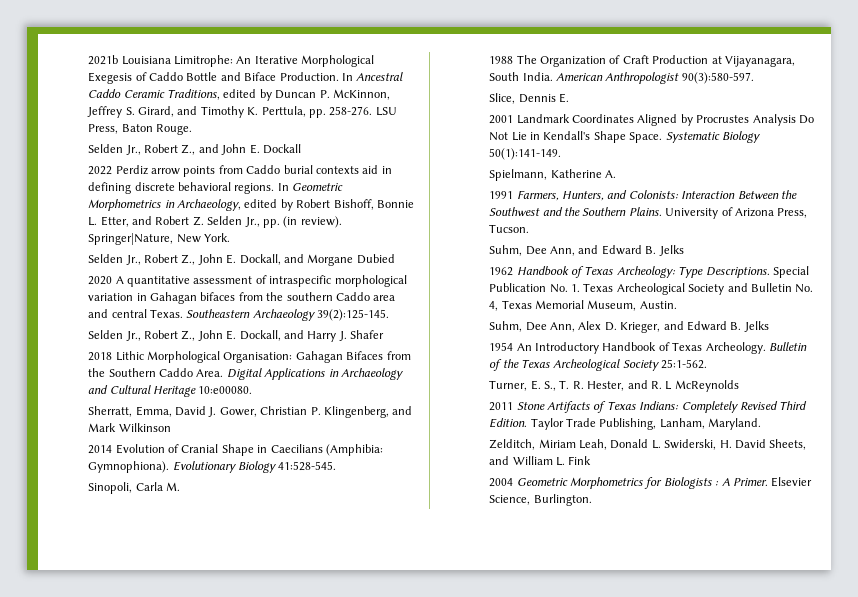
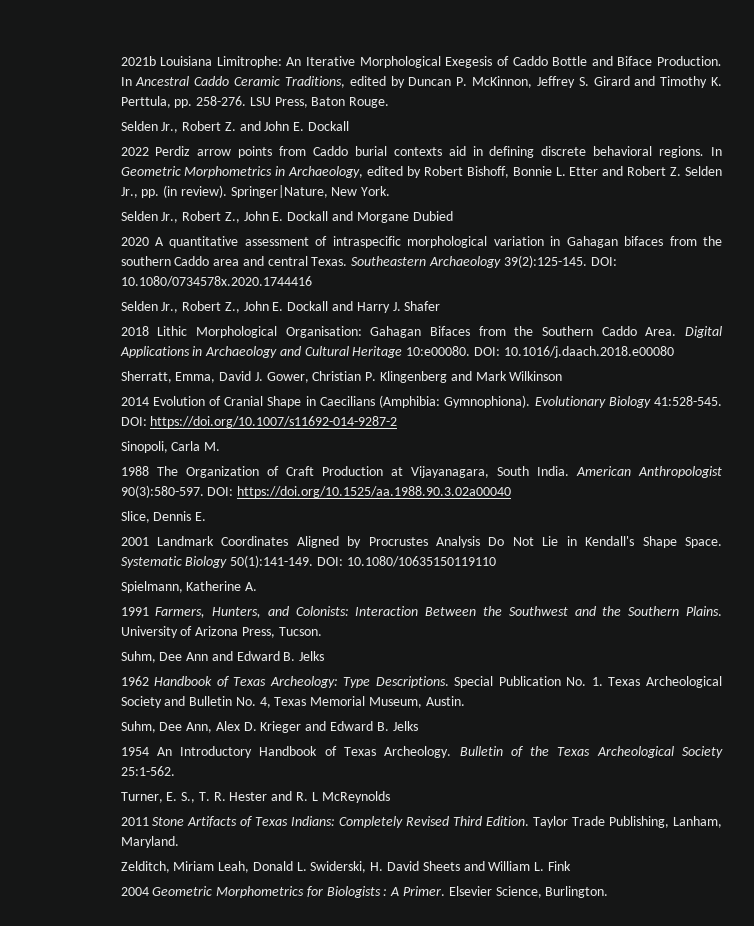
- In Ancestral Caddo Ceramic Traditions, edited by Duncan P. McKinnon, Jeffrey S. Girard, and Timothy K. Perttula, pp. 258-276.
+ In Ancestral Caddo Ceramic Traditions, edited by Duncan P. McKinnon, Jeffrey S. Girard and Timothy K. Perttula, pp. 258-276.
- Selden Jr., Robert Z., and John E. Dockall
+ Selden Jr., Robert Z. and John E. Dockall
- In Geometric Morphometrics in Archaeology, edited by Robert Bishoff, Bonnie L. Etter, and Robert Z. Selden Jr., pp. (in review).
+ In Geometric Morphometrics in Archaeology, edited by Robert Bishoff, Bonnie L. Etter and Robert Z. Selden Jr., pp. (in review).
- Selden Jr., Robert Z., John E. Dockall, and Morgane Dubied
+ Selden Jr., Robert Z., John E. Dockall and Morgane Dubied
- Southeastern Archaeology 39(2):125-145.
- Selden Jr., Robert Z., John E. Dockall, and Harry J. Shafer
+ Southeastern Archaeology 39(2):125-145. DOI: 10.1080/0734578x.2020.1744416
+ Selden Jr., Robert Z., John E. Dockall and Harry J. Shafer
+ DOI: 10.1016/j.daach.2018.e00080
- Sherratt, Emma, David J. Gower, Christian P. Klingenberg, and Mark Wilkinson
+ Sherratt, Emma, David J. Gower, Christian P. Klingenberg and Mark Wilkinson
+ DOI: https://doi.org/10.1007/s11692-014-9287-2
+ DOI: https://doi.org/10.1525/aa.1988.90.3.02a00040
+ DOI: 10.1080/10635150119110
- Suhm, Dee Ann, and Edward B. Jelks
+ Suhm, Dee Ann and Edward B. Jelks
- Suhm, Dee Ann, Alex D. Krieger, and Edward B. Jelks
+ Suhm, Dee Ann, Alex D. Krieger and Edward B. Jelks
- Turner, E. S., T. R. Hester, and R. L McReynolds
+ Turner, E. S., T. R. Hester and R. L McReynolds
- Zelditch, Miriam Leah, Donald L. Swiderski, H. David Sheets, and William L. Fink
+ Zelditch, Miriam Leah, Donald L. Swiderski, H. David Sheets and William L. Fink

